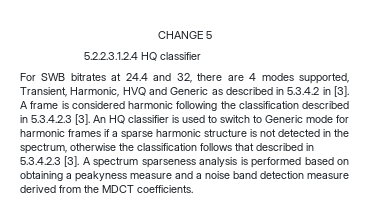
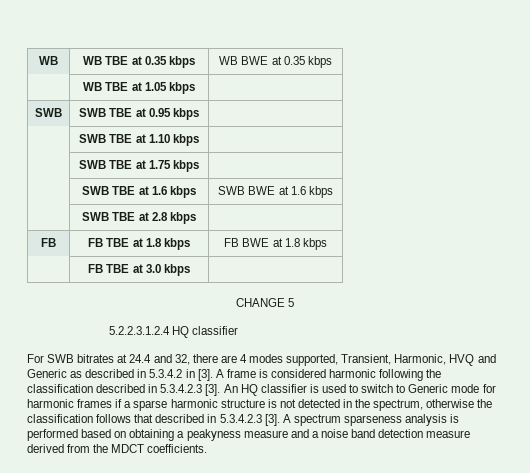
+ WB | WB TBE at 0.35 kbps | WB BWE at 0.35 kbps
+ | WB TBE at 1.05 kbps |
+ SWB | SWB TBE at 0.95 kbps |
+ | SWB TBE at 1.10 kbps |
+ | SWB TBE at 1.75 kbps |
+ | SWB TBE at 1.6 kbps | SWB BWE at 1.6 kbps
+ | SWB TBE at 2.8 kbps |
+ FB | FB TBE at 1.8 kbps | FB BWE at 1.8 kbps
+ | FB TBE at 3.0 kbps |

